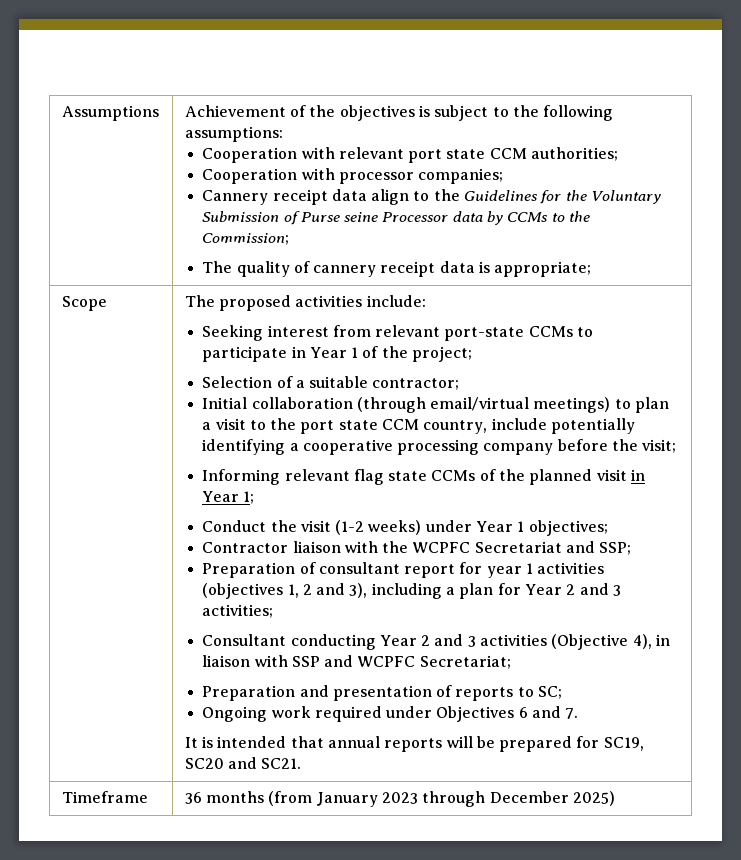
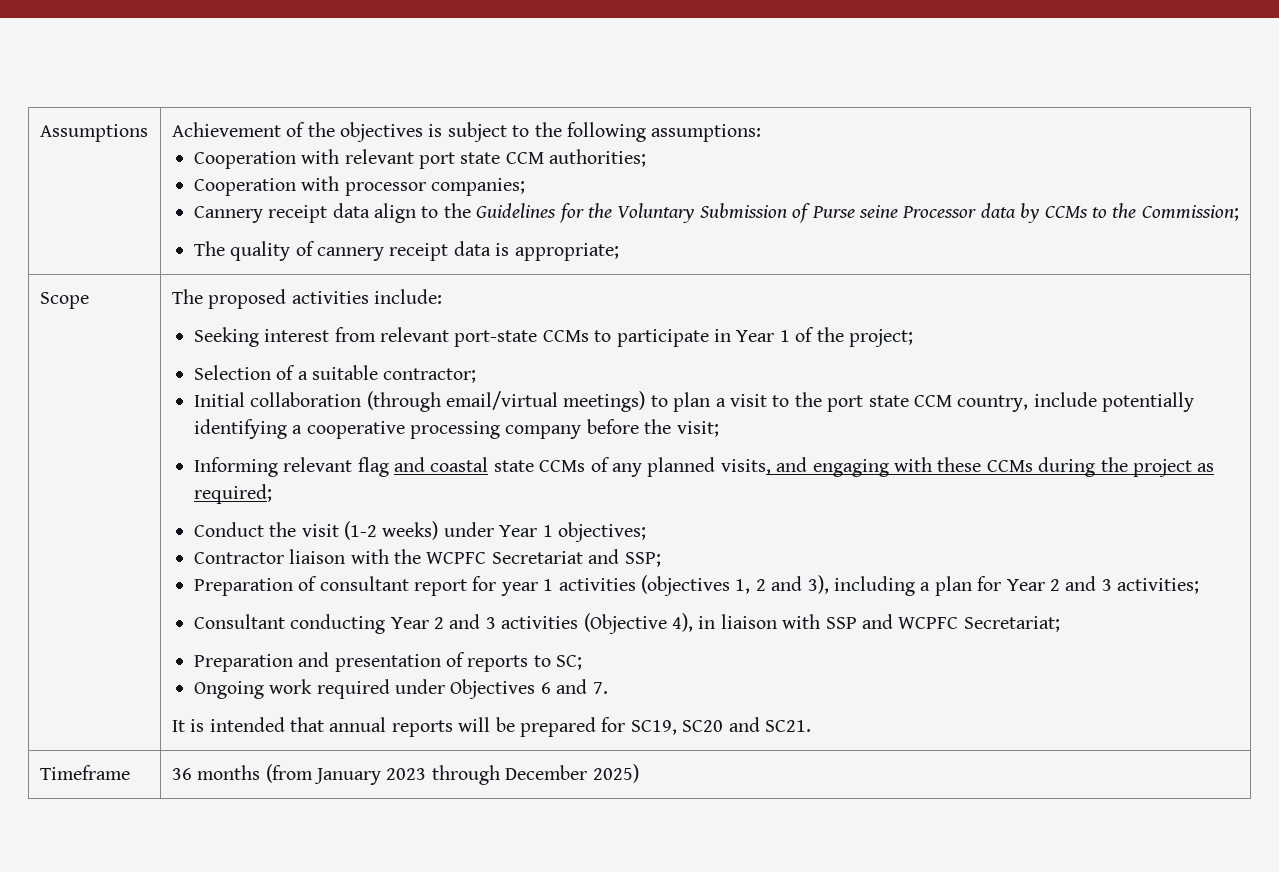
- Informing relevant flag state CCMs of the planned visit in Year 1;
+ Informing relevant flag and coastal state CCMs of any planned visits, and engaging with these CCMs during the project as required;

